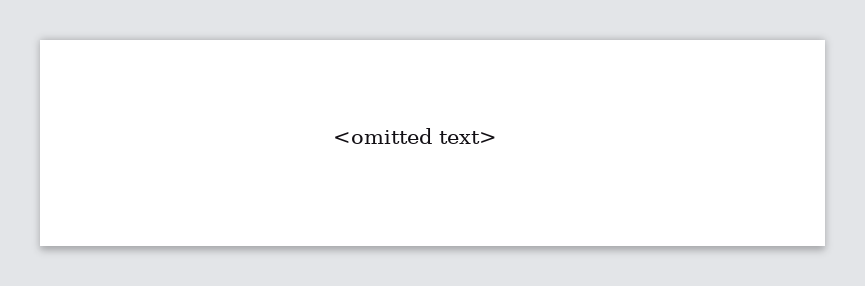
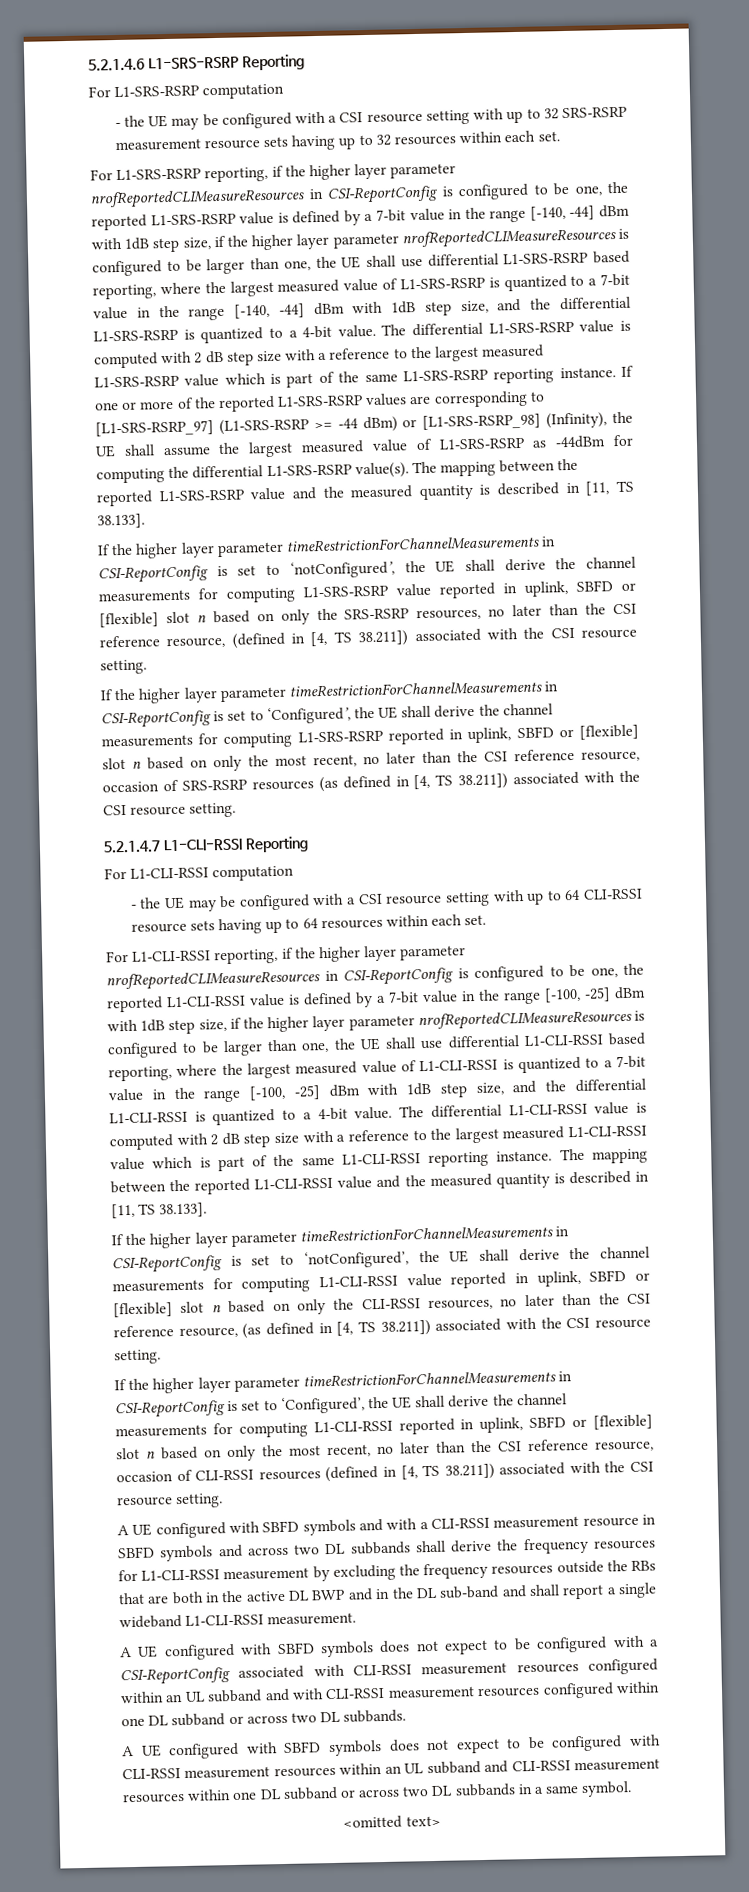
+ 5.2.1.4.6 L1-SRS-RSRP Reporting
+ For L1-SRS-RSRP computation
+ - the UE may be configured with a CSI resource setting with up to 32 SRS-RSRP measurement resource sets having up to 32 resources within each set.
+ For L1-SRS-RSRP reporting, if the higher layer parameter nrofReportedCLIMeasureResources in CSI-ReportConfig is configured to be one, the reported L1-SRS-RSRP value is defined by a 7-bit value in the range [-140, -44] dBm with 1dB step size, if the higher layer parameter nrofReportedCLIMeasureResources is configured to be larger than one, the UE shall use differential L1-SRS-RSRP based reporting, where the largest measured value of L1-SRS-RSRP is quantized to a 7-bit value in the range [-140, -44] dBm with 1dB step size, and the differential L1-SRS-RSRP is quantized to a 4-bit value. The differential L1-SRS-RSRP value is computed with 2 dB step size with a reference to the largest measured L1-SRS-RSRP value which is part of the same L1-SRS-RSRP reporting instance. If one or more of the reported L1-SRS-RSRP values are corresponding to [L1-SRS-RSRP_97] (L1-SRS-RSRP >= -44 dBm) or [L1-SRS-RSRP_98] (Infinity), the UE shall assume the largest measured value of L1-SRS-RSRP as -44dBm for computing the differential L1-SRS-RSRP value(s). The mapping between the reported L1-SRS-RSRP value and the measured quantity is described in [11, TS 38.133].
+ If the higher layer parameter timeRestrictionForChannelMeasurements in CSI-ReportConfig is set to ‘notConfigured’, the UE shall derive the channel measurements for computing L1-SRS-RSRP value reported in uplink, SBFD or [flexible] slot n based on only the SRS-RSRP resources, no later than the CSI reference resource, (defined in [4, TS 38.211]) associated with the CSI resource setting.
+ If the higher layer parameter timeRestrictionForChannelMeasurements in CSI-ReportConfig is set to ‘Configured’, the UE shall derive the channel measurements for computing L1-SRS-RSRP reported in uplink, SBFD or [flexible] slot n based on only the most recent, no later than the CSI reference resource, occasion of SRS-RSRP resources (as defined in [4, TS 38.211]) associated with the CSI resource setting.
+ 5.2.1.4.7 L1-CLI-RSSI Reporting
+ For L1-CLI-RSSI computation
+ - the UE may be configured with a CSI resource setting with up to 64 CLI-RSSI resource sets having up to 64 resources within each set.
+ For L1-CLI-RSSI reporting, if the higher layer parameter nrofReportedCLIMeasureResources in CSI-ReportConfig is configured to be one, the reported L1-CLI-RSSI value is defined by a 7-bit value in the range [-100, -25] dBm with 1dB step size, if the higher layer parameter nrofReportedCLIMeasureResources is configured to be larger than one, the UE shall use differential L1-CLI-RSSI based reporting, where the largest measured value of L1-CLI-RSSI is quantized to a 7-bit value in the range [-100, -25] dBm with 1dB step size, and the differential L1-CLI-RSSI is quantized to a 4-bit value. The differential L1-CLI-RSSI value is computed with 2 dB step size with a reference to the largest measured L1-CLI-RSSI value which is part of the same L1-CLI-RSSI reporting instance. The mapping between the reported L1-CLI-RSSI value and the measured quantity is described in [11, TS 38.133].
+ If the higher layer parameter timeRestrictionForChannelMeasurements in CSI-ReportConfig is set to ‘notConfigured’, the UE shall derive the channel measurements for computing L1-CLI-RSSI value reported in uplink, SBFD or [flexible] slot n based on only the CLI-RSSI resources, no later than the CSI reference resource, (as defined in [4, TS 38.211]) associated with the CSI resource setting.
+ If the higher layer parameter timeRestrictionForChannelMeasurements in CSI-ReportConfig is set to ‘Configured’, the UE shall derive the channel measurements for computing L1-CLI-RSSI reported in uplink, SBFD or [flexible] slot n based on only the most recent, no later than the CSI reference resource, occasion of CLI-RSSI resources (defined in [4, TS 38.211]) associated with the CSI resource setting.
+ A UE configured with SBFD symbols and with a CLI-RSSI measurement resource in SBFD symbols and across two DL subbands shall derive the frequency resources for L1-CLI-RSSI measurement by excluding the frequency resources outside the RBs that are both in the active DL BWP and in the DL sub-band and shall report a single wideband L1-CLI-RSSI measurement.
+ A UE configured with SBFD symbols does not expect to be configured with a CSI-ReportConfig associated with CLI-RSSI measurement resources configured within an UL subband and with CLI-RSSI measurement resources configured within one DL subband or across two DL subbands.
+ A UE configured with SBFD symbols does not expect to be configured with CLI-RSSI measurement resources within an UL subband and CLI-RSSI measurement resources within one DL subband or across two DL subbands in a same symbol.

